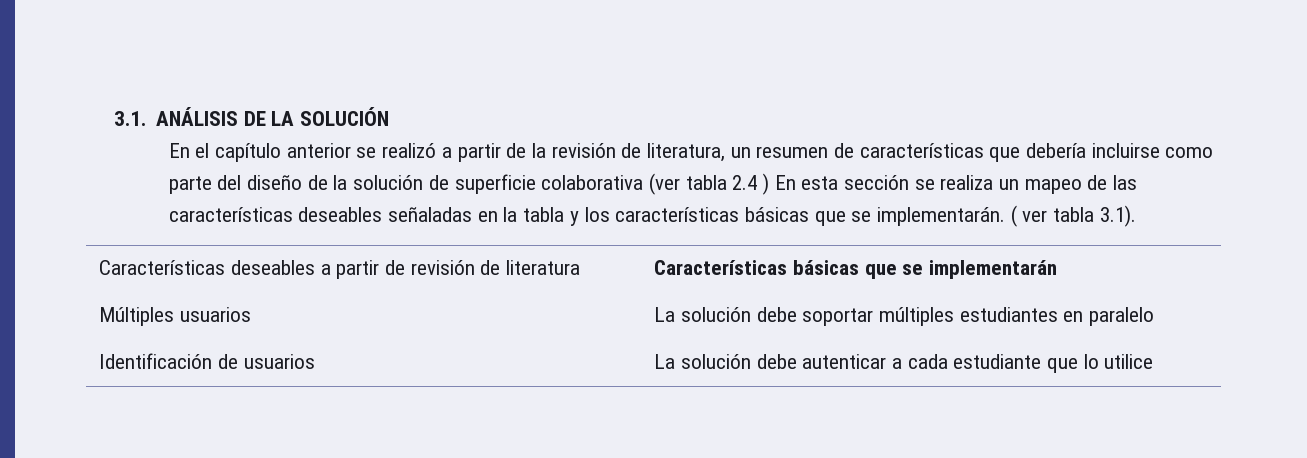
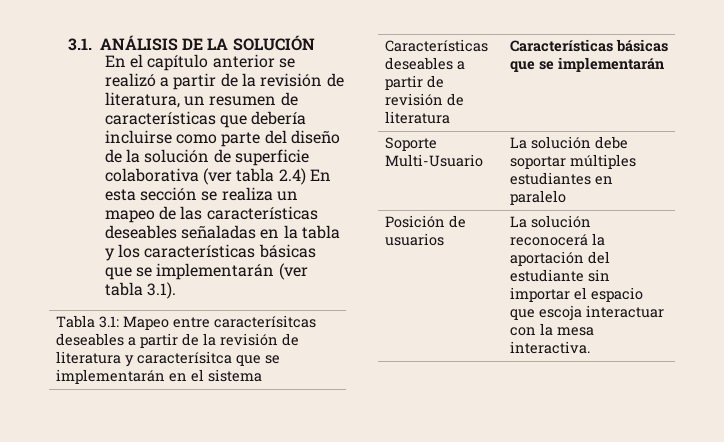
- En el capítulo anterior se realizó a partir de la revisión de literatura, un resumen de características que debería incluirse como parte del diseño de la solución de superficie colaborativa (ver tabla 2.4 ) En esta sección se realiza un mapeo de las características deseables señaladas en la tabla y los características básicas que se implementarán. ( ver tabla 3.1).
+ En el capítulo anterior se realizó a partir de la revisión de literatura, un resumen de características que debería incluirse como parte del diseño de la solución de superficie colaborativa (ver tabla 2.4) En esta sección se realiza un mapeo de las características deseables señaladas en la tabla y los características básicas que se implementarán (ver tabla 3.1).
+ Tabla 3.1: Mapeo entre caracterísitcas deseables a partir de la revisión de literatura y caracterísitca que se implementarán en el sistema
- Múltiples usuarios | La solución debe soportar múltiples estudiantes en paralelo
+ Soporte Multi-Usuario | La solución debe soportar múltiples estudiantes en paralelo
- Identificación de usuarios | La solución debe autenticar a cada estudiante que lo utilice
+ Posición de usuarios | La solución reconocerá la aportación del estudiante sin importar el espacio que escoja interactuar con la mesa interactiva.

